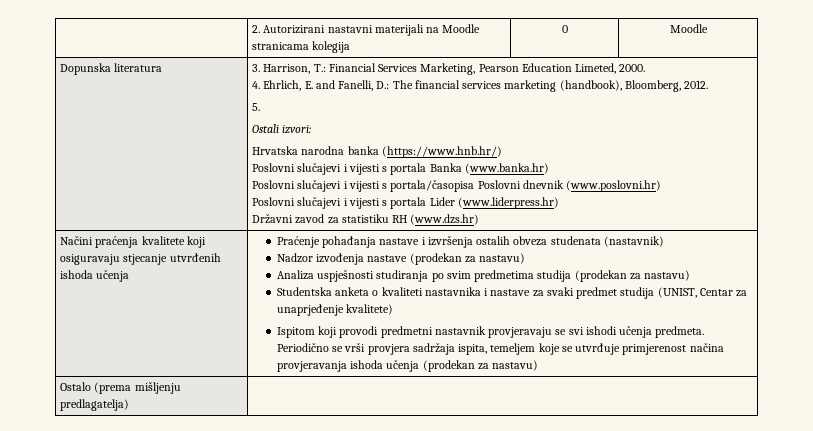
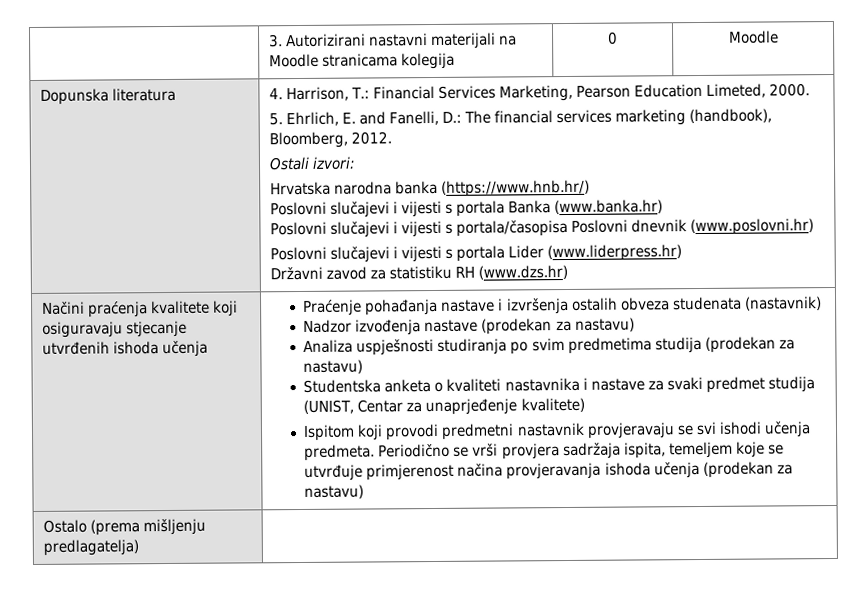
- | 2. Autorizirani nastavni materijali na Moodle stranicama kolegija | 0 | Moodle
+ | 3. Autorizirani nastavni materijali na Moodle stranicama kolegija | 0 | Moodle
- 3. Harrison, T.: Financial Services Marketing, Pearson Education Limeted, 2000.
+ 4. Harrison, T.: Financial Services Marketing, Pearson Education Limeted, 2000.
- 4. Ehrlich, E. and Fanelli, D.: The financial services marketing (handbook), Bloomberg, 2012.
+ 5. Ehrlich, E. and Fanelli, D.: The financial services marketing (handbook), Bloomberg, 2012.
- 5.

